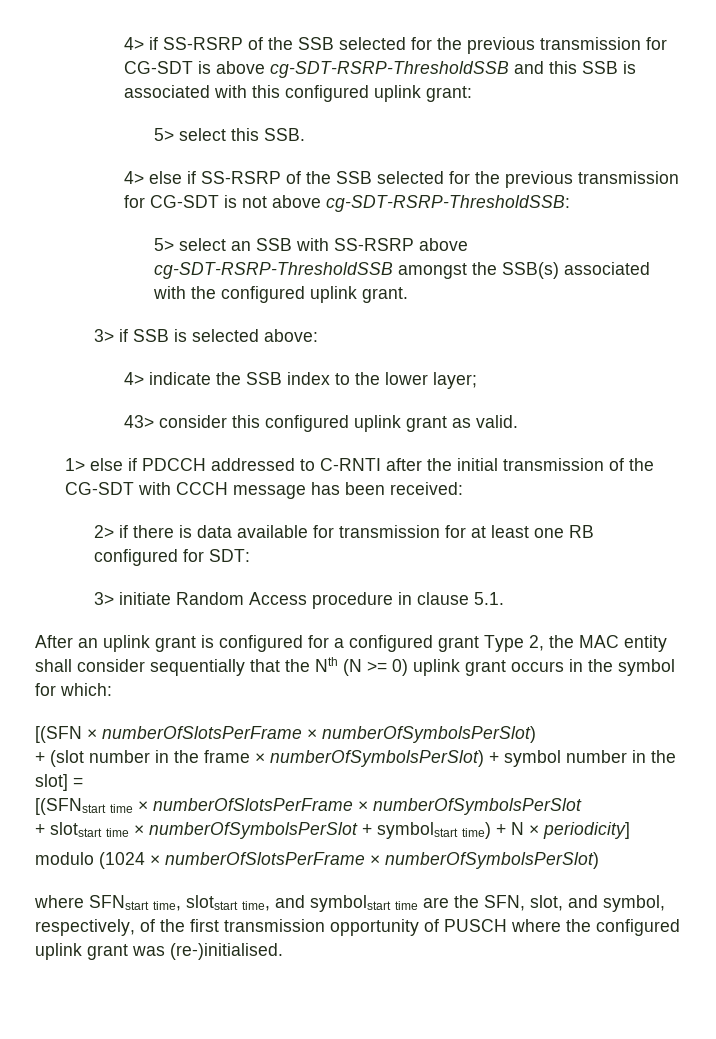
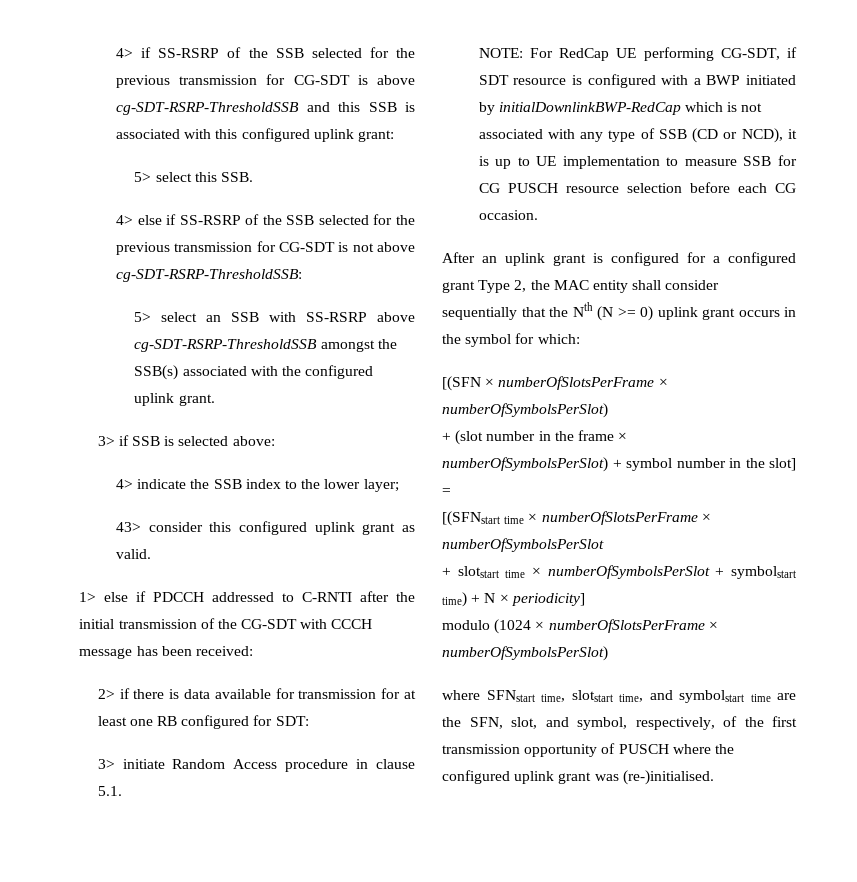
+ NOTE: For RedCap UE performing CG-SDT, if SDT resource is configured with a BWP initiated by initialDownlinkBWP-RedCap which is not associated with any type of SSB (CD or NCD), it is up to UE implementation to measure SSB for CG PUSCH resource selection before each CG occasion.

